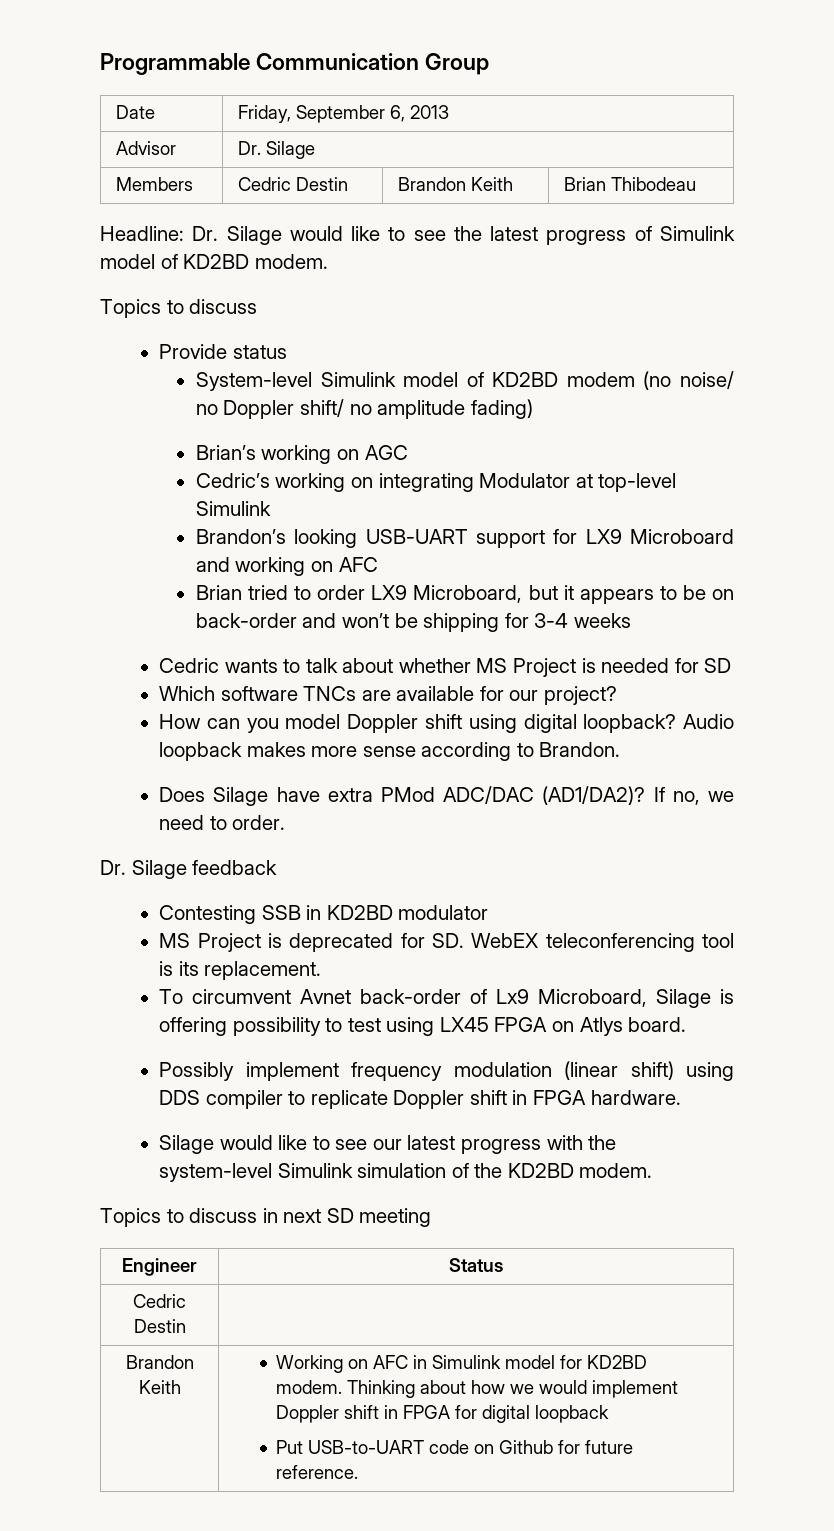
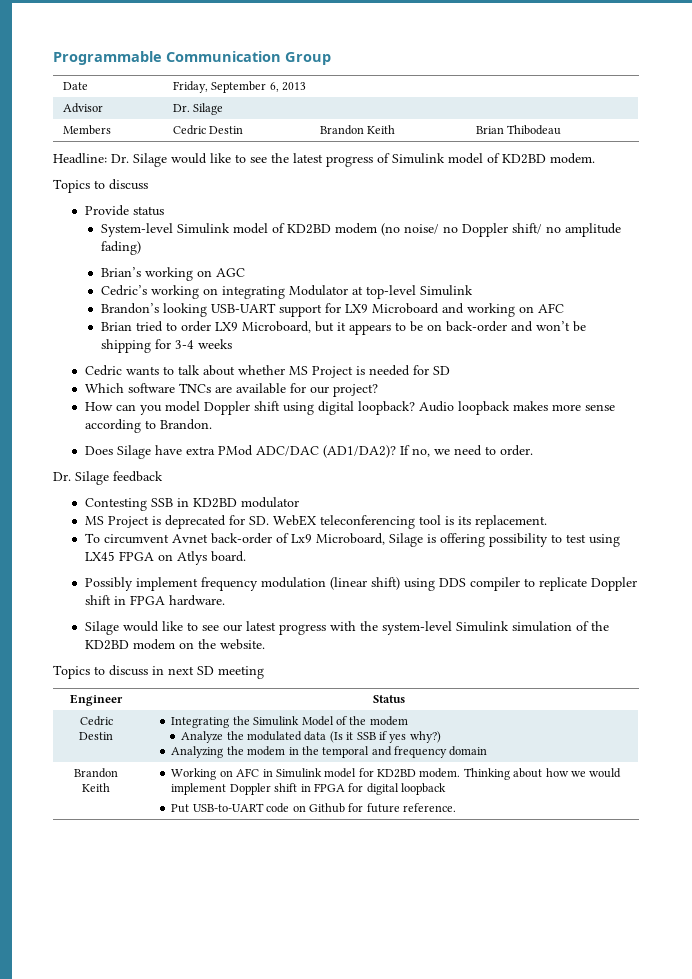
- Silage would like to see our latest progress with the system-level Simulink simulation of the KD2BD modem.
+ Silage would like to see our latest progress with the system-level Simulink simulation of the KD2BD modem on the website.
  Engineer | Status
- Cedric Destin |
+ Cedric Destin | Integrating the Simulink Model of the modem
+ Analyze the modulated data (Is it SSB if yes why?)
+ Analyzing the modem in the temporal and frequency domain

